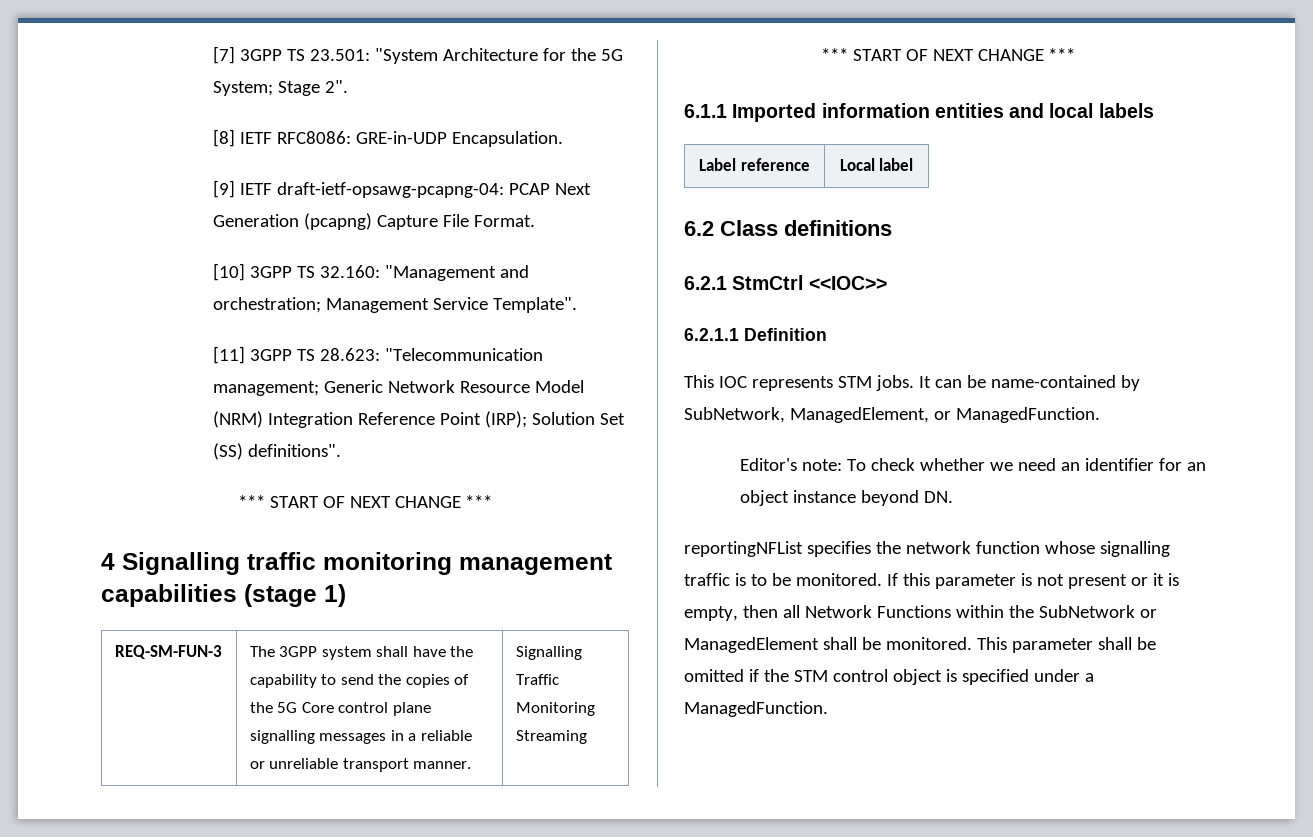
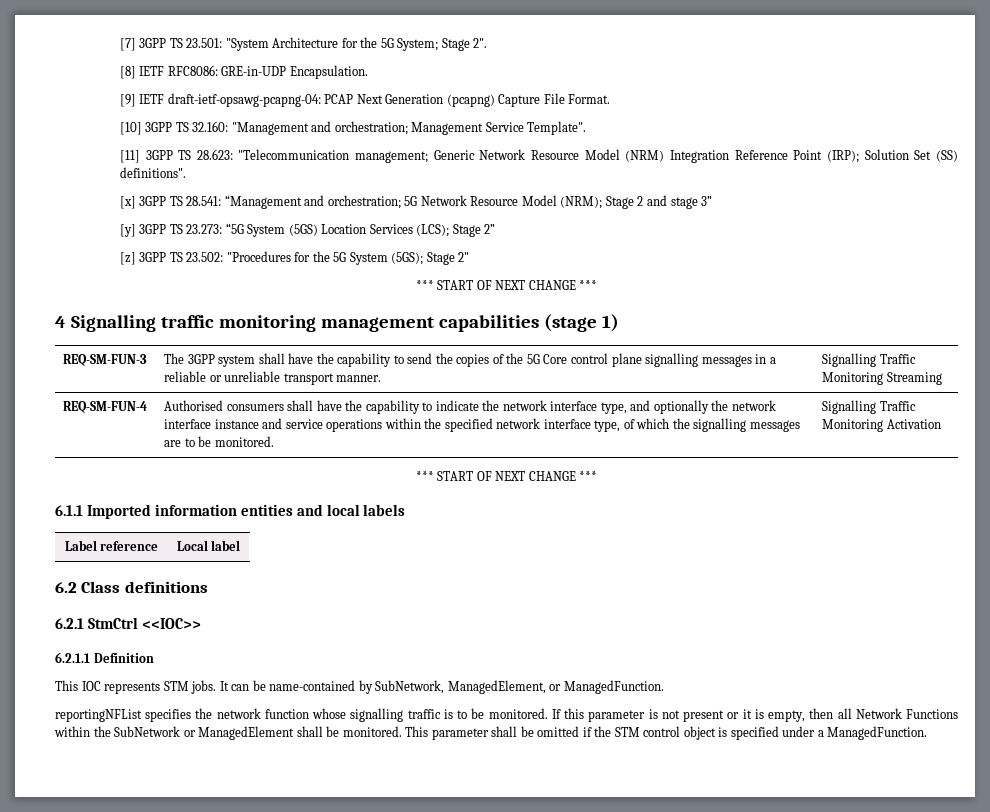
+ [x] 3GPP TS 28.541: “Management and orchestration; 5G Network Resource Model (NRM); Stage 2 and stage 3”
+ [y] 3GPP TS 23.273: “5G System (5GS) Location Services (LCS); Stage 2”
+ [z] 3GPP TS 23.502: "Procedures for the 5G System (5GS); Stage 2"
+ REQ-SM-FUN-4 | Authorised consumers shall have the capability to indicate the network interface type, and optionally the network interface instance and service operations within the specified network interface type, of which the signalling messages are to be monitored. | Signalling Traffic Monitoring Activation
- Editor's note: To check whether we need an identifier for an object instance beyond DN.

